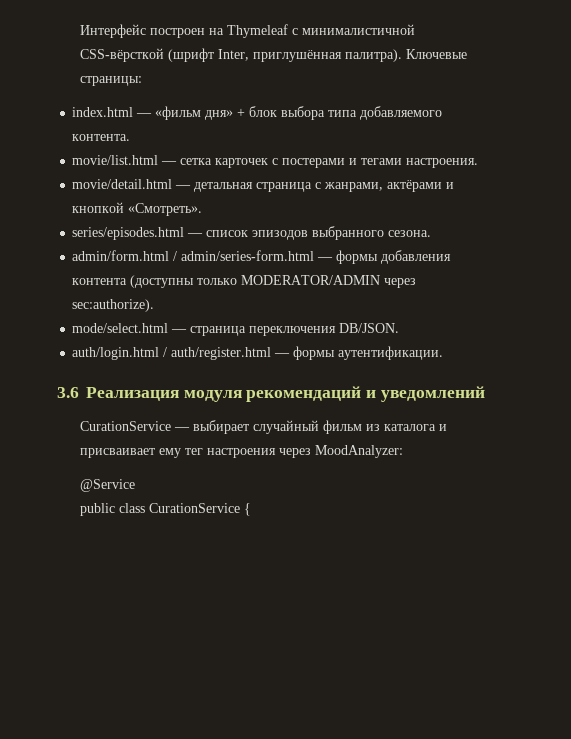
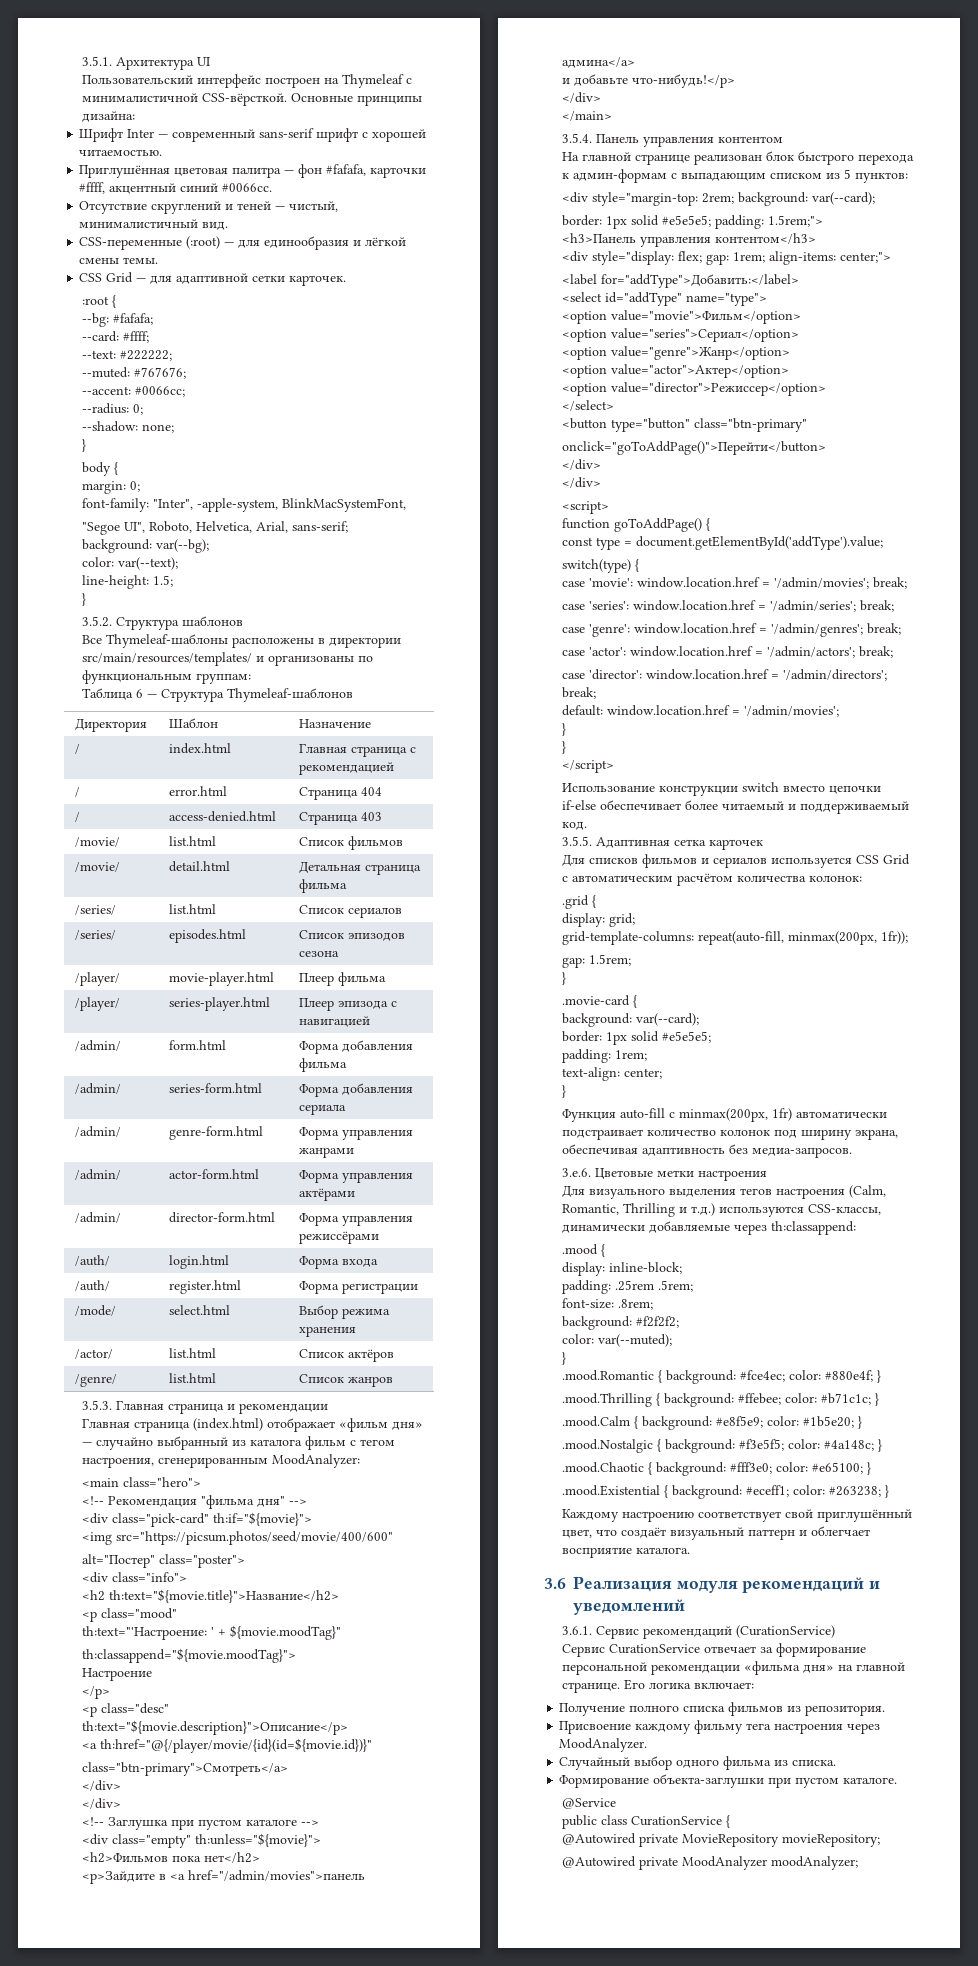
- Интерфейс построен на Thymeleaf с минималистичной CSS-вёрсткой (шрифт Inter, приглушённая палитра). Ключевые страницы:
- index.html — «фильм дня» + блок выбора типа добавляемого контента.
- movie/list.html — сетка карточек с постерами и тегами настроения.
- movie/detail.html — детальная страница с жанрами, актёрами и кнопкой «Смотреть».
- series/episodes.html — список эпизодов выбранного сезона.
- admin/form.html / admin/series-form.html — формы добавления контента (доступны только MODERATOR/ADMIN через sec:authorize).
- mode/select.html — страница переключения DB/JSON.
- auth/login.html / auth/register.html — формы аутентификации.
+ 3.5.1. Архитектура UI
+ Пользовательский интерфейс построен на Thymeleaf с минималистичной CSS-вёрсткой. Основные принципы дизайна:
+ Шрифт Inter — современный sans-serif шрифт с хорошей читаемостью.
+ Приглушённая цветовая палитра — фон #fafafa, карточки #ffff, акцентный синий #0066cc.
+ Отсутствие скруглений и теней — чистый, минималистичный вид.
+ CSS-переменные (:root) — для единообразия и лёгкой смены темы.
+ CSS Grid — для адаптивной сетки карточек.
+ :root {
+ --bg: #fafafa;
+ --card: #ffff;
+ --text: #222222;
+ --muted: #767676;
+ --accent: #0066cc;
+ --radius: 0;
+ --shadow: none;
+ }
+ body {
+ margin: 0;
+ font-family: "Inter", -apple-system, BlinkMacSystemFont,
+ "Segoe UI", Roboto, Helvetica, Arial, sans-serif;
+ background: var(--bg);
+ color: var(--text);
+ line-height: 1.5;
+ }
+ 3.5.2. Структура шаблонов
+ Все Thymeleaf-шаблоны расположены в директории src/main/resources/templates/ и организованы по функциональным группам:
+ Таблица 6 — Структура Thymeleaf-шаблонов
+ Директория | Шаблон | Назначение
+ / | index.html | Главная страница с рекомендацией
+ / | error.html | Страница 404
+ / | access-denied.html | Страница 403
+ /movie/ | list.html | Список фильмов
+ /movie/ | detail.html | Детальная страница фильма
+ /series/ | list.html | Список сериалов
+ /series/ | episodes.html | Список эпизодов сезона
+ /player/ | movie-player.html | Плеер фильма
+ /player/ | series-player.html | Плеер эпизода с навигацией
+ /admin/ | form.html | Форма добавления фильма
+ /admin/ | series-form.html | Форма добавления сериала
+ /admin/ | genre-form.html | Форма управления жанрами
+ /admin/ | actor-form.html | Форма управления актёрами
+ /admin/ | director-form.html | Форма управления режиссёрами
+ /auth/ | login.html | Форма входа
+ /auth/ | register.html | Форма регистрации
+ /mode/ | select.html | Выбор режима хранения
+ /actor/ | list.html | Список актёров
+ /genre/ | list.html | Список жанров
+ 3.5.3. Главная страница и рекомендации
+ Главная страница (index.html) отображает «фильм дня» — случайно выбранный из каталога фильм с тегом настроения, сгенерированным MoodAnalyzer:
+ <main class="hero">
+ <!-- Рекомендация "фильма дня" -->
+ <div class="pick-card" th:if="${movie}">
+ <img src="https://picsum.photos/seed/movie/400/600"
+ alt="Постер" class="poster">
+ <div class="info">
+ <h2 th:text="${movie.title}">Название</h2>
+ <p class="mood"
+ th:text="'Настроение: ' + ${movie.moodTag}"
+ th:classappend="${movie.moodTag}">
+ Настроение
+ </p>
+ <p class="desc" th:text="${movie.description}">Описание</p>
+ <a th:href="@{/player/movie/{id}(id=${movie.id})}"
+ class="btn-primary">Смотреть</a>
+ </div>
+ </div>
+ <!-- Заглушка при пустом каталоге -->
+ <div class="empty" th:unless="${movie}">
+ <h2>Фильмов пока нет</h2>
+ <p>Зайдите в <a href="/admin/movies">панель админа</a>
+ и добавьте что-нибудь!</p>
+ </div>
+ </main>
+ 3.5.4. Панель управления контентом
+ На главной странице реализован блок быстрого перехода к админ-формам с выпадающим списком из 5 пунктов:
+ <div style="margin-top: 2rem; background: var(--card);
+ border: 1px solid #e5e5e5; padding: 1.5rem;">
+ <h3>Панель управления контентом</h3>
+ <div style="display: flex; gap: 1rem; align-items: center;">
+ <label for="addType">Добавить:</label>
+ <select id="addType" name="type">
+ <option value="movie">Фильм</option>
+ <option value="series">Сериал</option>
+ <option value="genre">Жанр</option>
+ <option value="actor">Актер</option>
+ <option value="director">Режиссер</option>
+ </select>
+ <button type="button" class="btn-primary"
+ onclick="goToAddPage()">Перейти</button>
+ </div>
+ </div>
+ <script>
+ function goToAddPage() {
+ const type = document.getElementById('addType').value;
+ switch(type) {
+ case 'movie': window.location.href = '/admin/movies'; break;
+ case 'series': window.location.href = '/admin/series'; break;
+ case 'genre': window.location.href = '/admin/genres'; break;
+ case 'actor': window.location.href = '/admin/actors'; break;
+ case 'director': window.location.href = '/admin/directors'; break;
+ default: window.location.href = '/admin/movies';
+ }
+ }
+ </script>
+ Использование конструкции switch вместо цепочки if-else обеспечивает более читаемый и поддерживаемый код.
+ 3.5.5. Адаптивная сетка карточек
+ Для списков фильмов и сериалов используется CSS Grid с автоматическим расчётом количества колонок:
+ .grid {
+ display: grid;
+ grid-template-columns: repeat(auto-fill, minmax(200px, 1fr));
+ gap: 1.5rem;
+ }
+ .movie-card {
+ background: var(--card);
+ border: 1px solid #e5e5e5;
+ padding: 1rem;
+ text-align: center;
+ }
+ Функция auto-fill с minmax(200px, 1fr) автоматически подстраивает количество колонок под ширину экрана, обеспечивая адаптивность без медиа-запросов.
+ 3.e.6. Цветовые метки настроения
+ Для визуального выделения тегов настроения (Calm, Romantic, Thrilling и т.д.) используются CSS-классы, динамически добавляемые через th:classappend:
+ .mood {
+ display: inline-block;
+ padding: .25rem .5rem;
+ font-size: .8rem;
+ background: #f2f2f2;
+ color: var(--muted);
+ }
+ .mood.Romantic { background: #fce4ec; color: #880e4f; }
+ .mood.Thrilling { background: #ffebee; color: #b71c1c; }
+ .mood.Calm { background: #e8f5e9; color: #1b5e20; }
+ .mood.Nostalgic { background: #f3e5f5; color: #4a148c; }
+ .mood.Chaotic { background: #fff3e0; color: #e65100; }
+ .mood.Existential { background: #eceff1; color: #263238; }
+ Каждому настроению соответствует свой приглушённый цвет, что создаёт визуальный паттерн и облегчает восприятие каталога.
- CurationService — выбирает случайный фильм из каталога и присваивает ему тег настроения через MoodAnalyzer:
+ 3.6.1. Сервис рекомендаций (CurationService)
+ Сервис CurationService отвечает за формирование персональной рекомендации «фильма дня» на главной странице. Его логика включает:
+ Получение полного списка фильмов из репозитория.
+ Присвоение каждому фильму тега настроения через MoodAnalyzer.
+ Случайный выбор одного фильма из списка.
+ Формирование объекта-заглушки при пустом каталоге.
+ @Autowired private MovieRepository movieRepository;
+ @Autowired private MoodAnalyzer moodAnalyzer;

